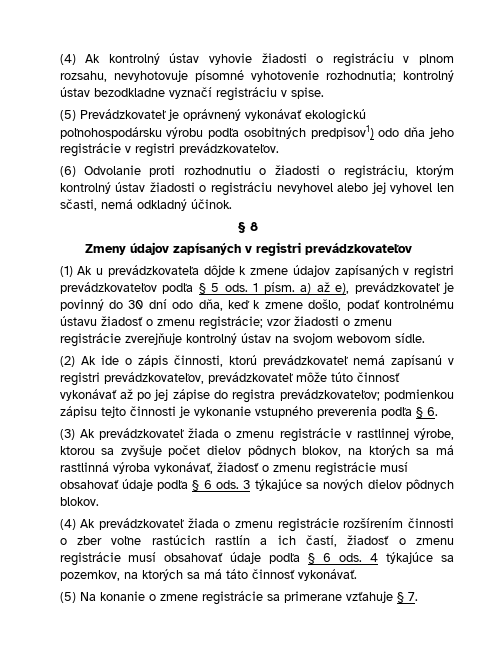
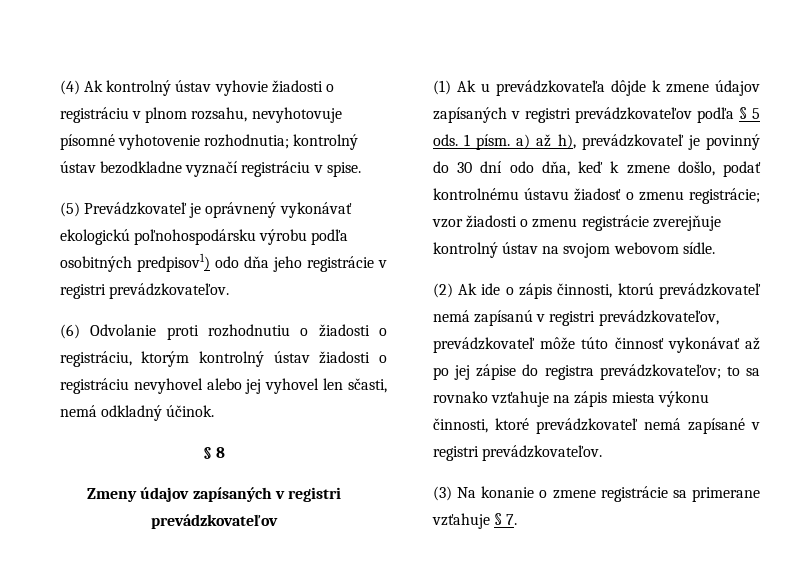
- 1 písm. a) až e), prevádzkovateľ je povinný do 30 dní odo dňa, keď k zmene došlo, podať kontrolnému ústavu žiadosť o zmenu registrácie; vzor žiadosti o zmenu registrácie zverejňuje kontrolný ústav na svojom webovom sídle.
+ 1 písm. a) až h), prevádzkovateľ je povinný do 30 dní odo dňa, keď k zmene došlo, podať kontrolnému ústavu žiadosť o zmenu registrácie; vzor žiadosti o zmenu registrácie zverejňuje kontrolný ústav na svojom webovom sídle.
- (2) Ak ide o zápis činnosti, ktorú prevádzkovateľ nemá zapísanú v registri prevádzkovateľov, prevádzkovateľ môže túto činnosť vykonávať až po jej zápise do registra prevádzkovateľov; podmienkou zápisu tejto činnosti je vykonanie vstupného preverenia podľa § 6.
- (3) Ak prevádzkovateľ žiada o zmenu registrácie v rastlinnej výrobe, ktorou sa zvyšuje počet dielov pôdnych blokov, na ktorých sa má rastlinná výroba vykonávať, žiadosť o zmenu registrácie musí obsahovať údaje podľa § 6 ods. 3 týkajúce sa nových dielov pôdnych blokov.
- (4) Ak prevádzkovateľ žiada o zmenu registrácie rozšírením činnosti o zber voľne rastúcich rastlín a ich častí, žiadosť o zmenu registrácie musí obsahovať údaje podľa § 6 ods. 4 týkajúce sa pozemkov, na ktorých sa má táto činnosť vykonávať.
- (5) Na konanie o zmene registrácie sa primerane vzťahuje § 7.
+ (2) Ak ide o zápis činnosti, ktorú prevádzkovateľ nemá zapísanú v registri prevádzkovateľov, prevádzkovateľ môže túto činnosť vykonávať až po jej zápise do registra prevádzkovateľov; to sa rovnako vzťahuje na zápis miesta výkonu činnosti, ktoré prevádzkovateľ nemá zapísané v registri prevádzkovateľov.
+ (3) Na konanie o zmene registrácie sa primerane vzťahuje § 7.

